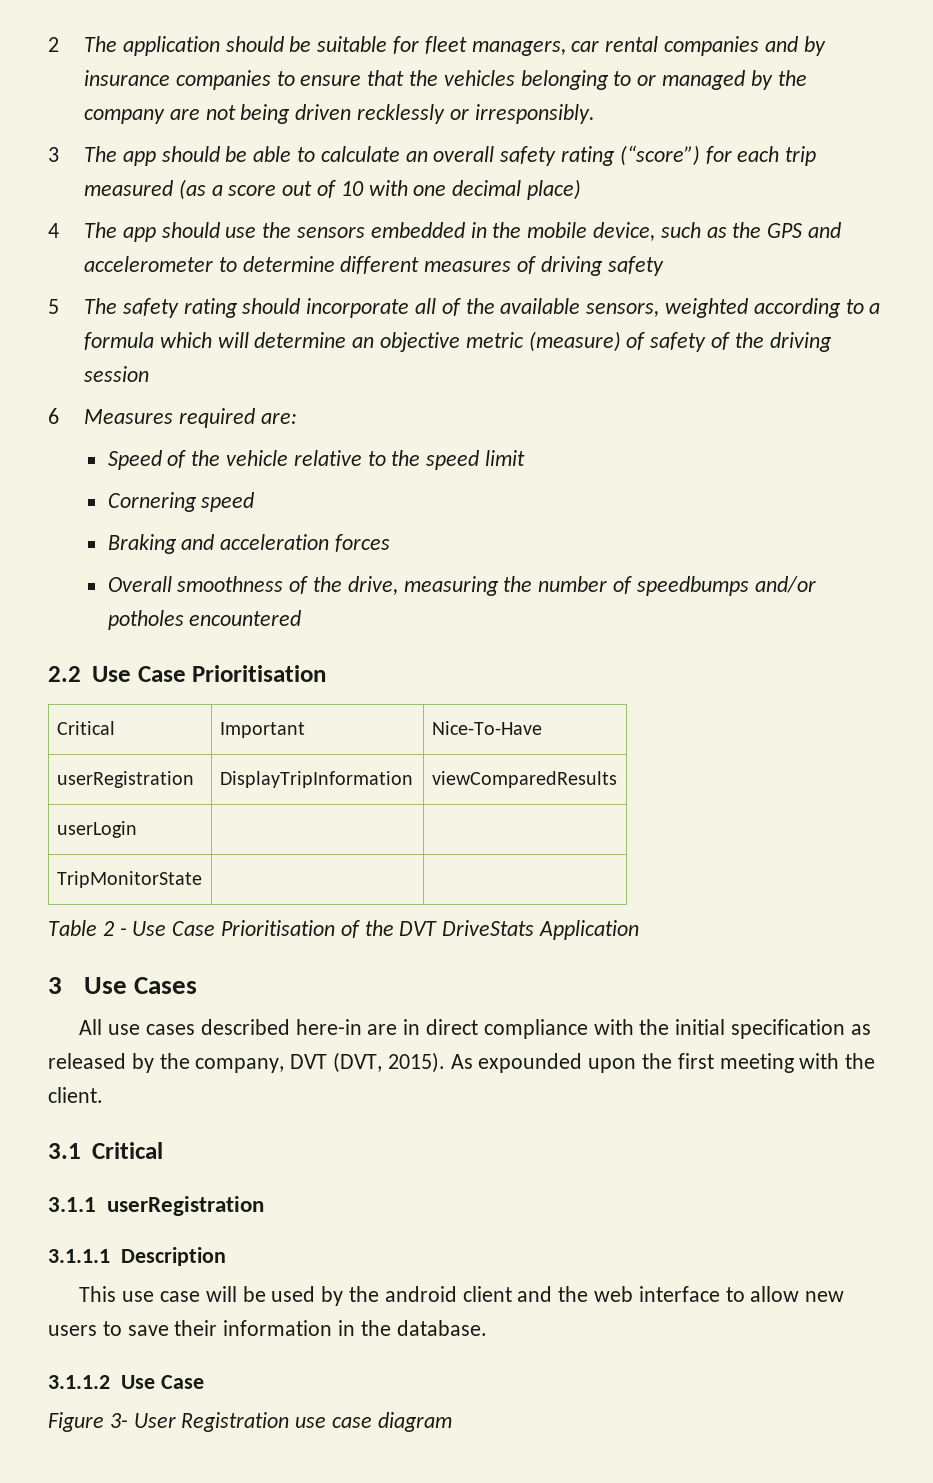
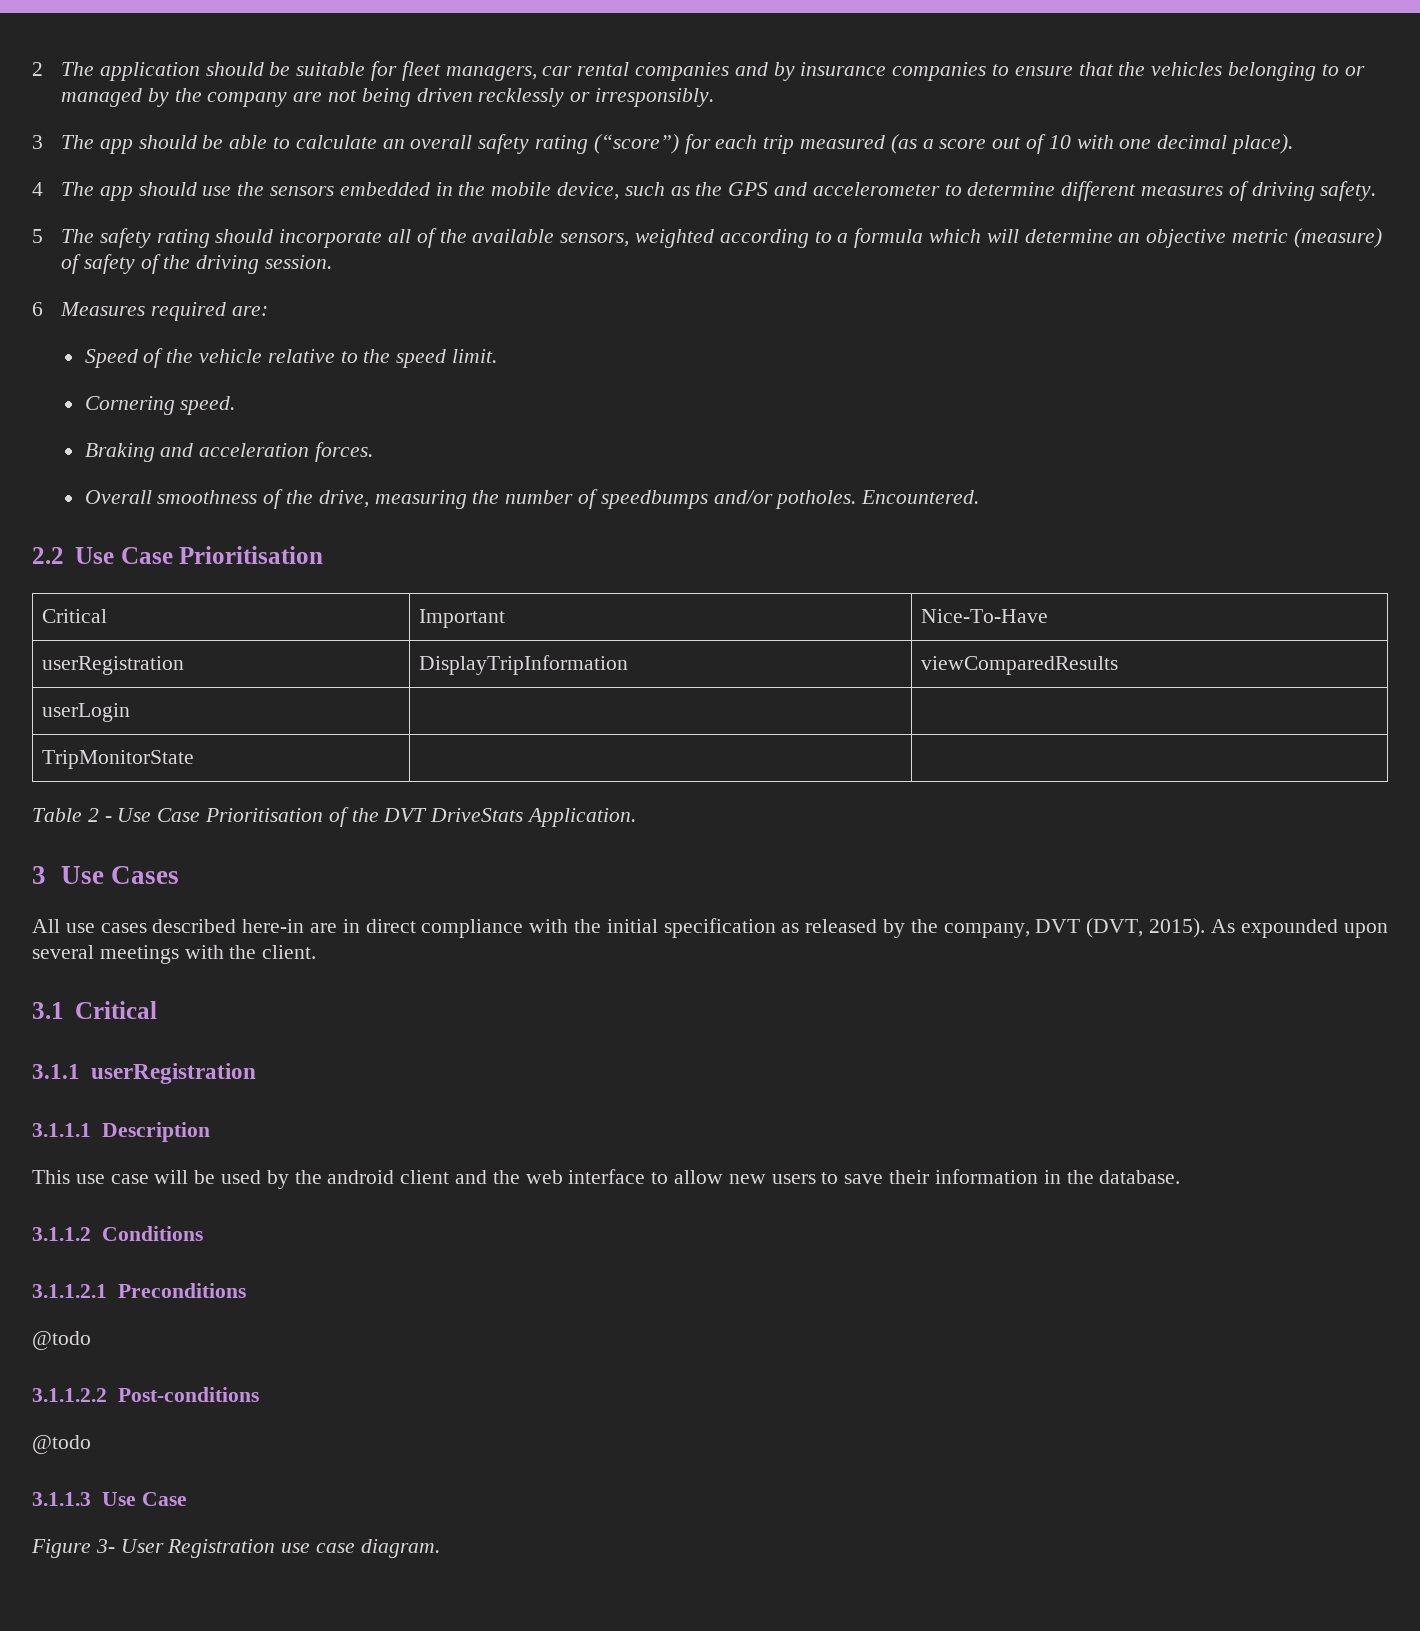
- 3 The app should be able to calculate an overall safety rating (“score”) for each trip measured (as a score out of 10 with one decimal place)
+ 3 The app should be able to calculate an overall safety rating (“score”) for each trip measured (as a score out of 10 with one decimal place).
- 4 The app should use the sensors embedded in the mobile device, such as the GPS and accelerometer to determine different measures of driving safety
+ 4 The app should use the sensors embedded in the mobile device, such as the GPS and accelerometer to determine different measures of driving safety.
- 5 The safety rating should incorporate all of the available sensors, weighted according to a formula which will determine an objective metric (measure) of safety of the driving session
+ 5 The safety rating should incorporate all of the available sensors, weighted according to a formula which will determine an objective metric (measure) of safety of the driving session.
- Speed of the vehicle relative to the speed limit
+ Speed of the vehicle relative to the speed limit.
- Cornering speed
+ Cornering speed.
- Braking and acceleration forces
+ Braking and acceleration forces.
- Overall smoothness of the drive, measuring the number of speedbumps and/or potholes encountered
+ Overall smoothness of the drive, measuring the number of speedbumps and/or potholes. Encountered.
- Table 2 - Use Case Prioritisation of the DVT DriveStats Application
+ Table 2 - Use Case Prioritisation of the DVT DriveStats Application.
- As expounded upon the first meeting with the client.
+ As expounded upon several meetings with the client.
- 3.1.1.2 Use Case
+ 3.1.1.2 Conditions
+ 3.1.1.2.1 Preconditions
+ @todo
+ 3.1.1.2.2 Post-conditions
+ @todo
+ 3.1.1.3 Use Case
- Figure 3- User Registration use case diagram
+ Figure 3- User Registration use case diagram.

